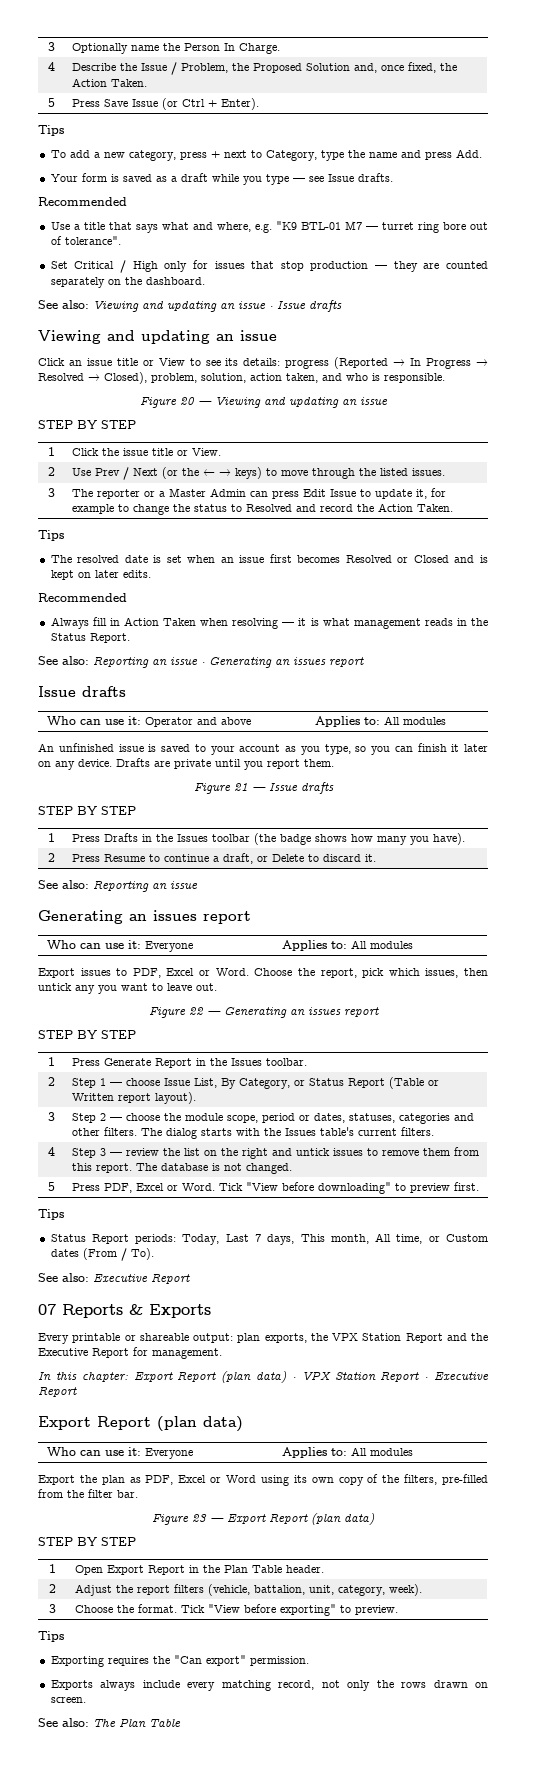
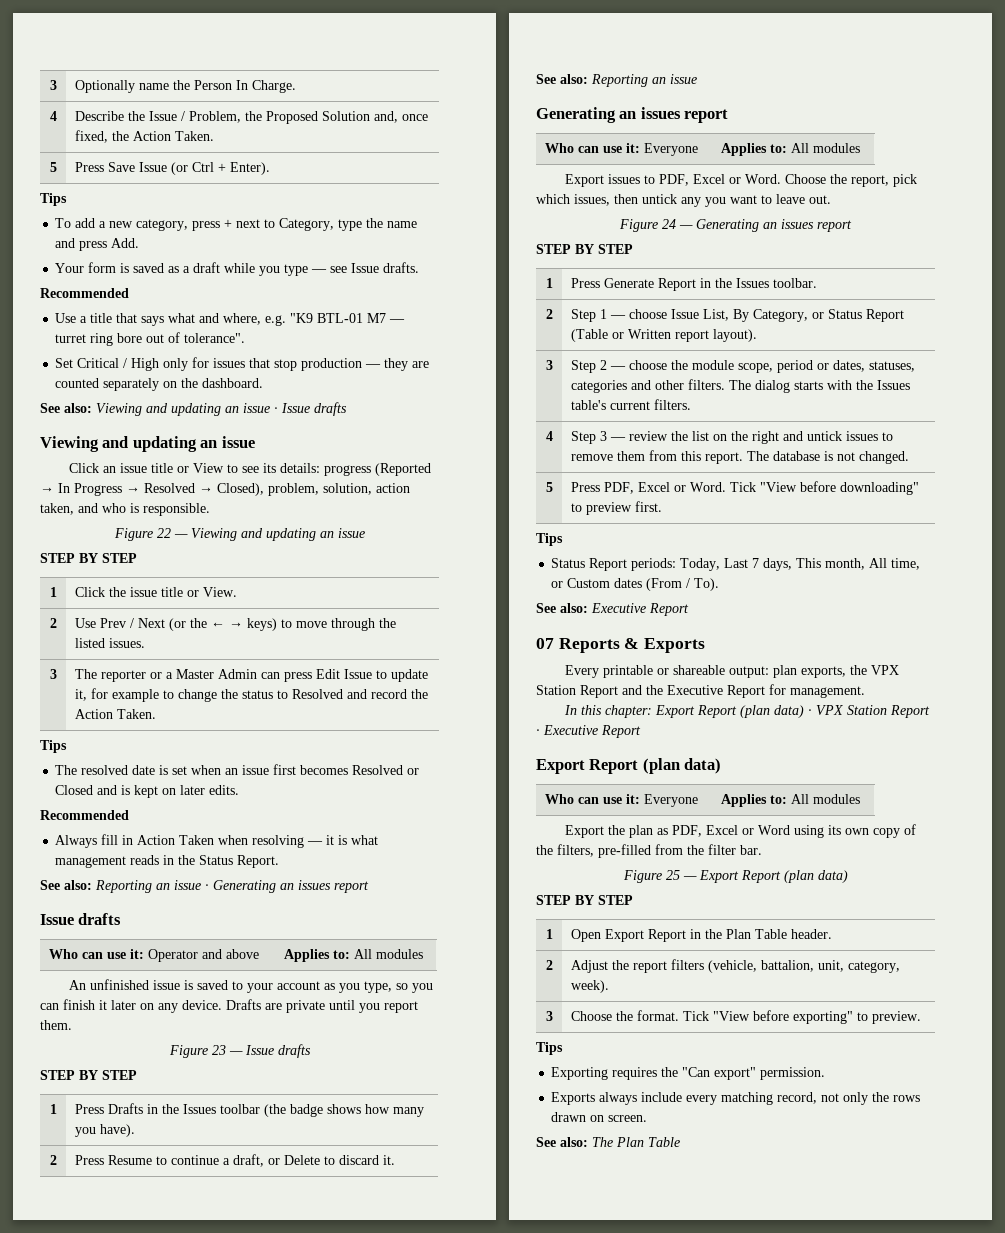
- Figure 20 — Viewing and updating an issue
+ Figure 22 — Viewing and updating an issue
- Figure 21 — Issue drafts
+ Figure 23 — Issue drafts
- Figure 22 — Generating an issues report
+ Figure 24 — Generating an issues report
- Figure 23 — Export Report (plan data)
+ Figure 25 — Export Report (plan data)

